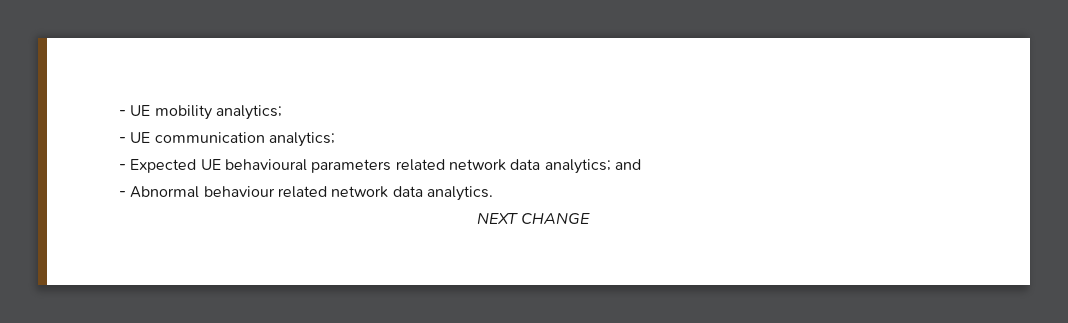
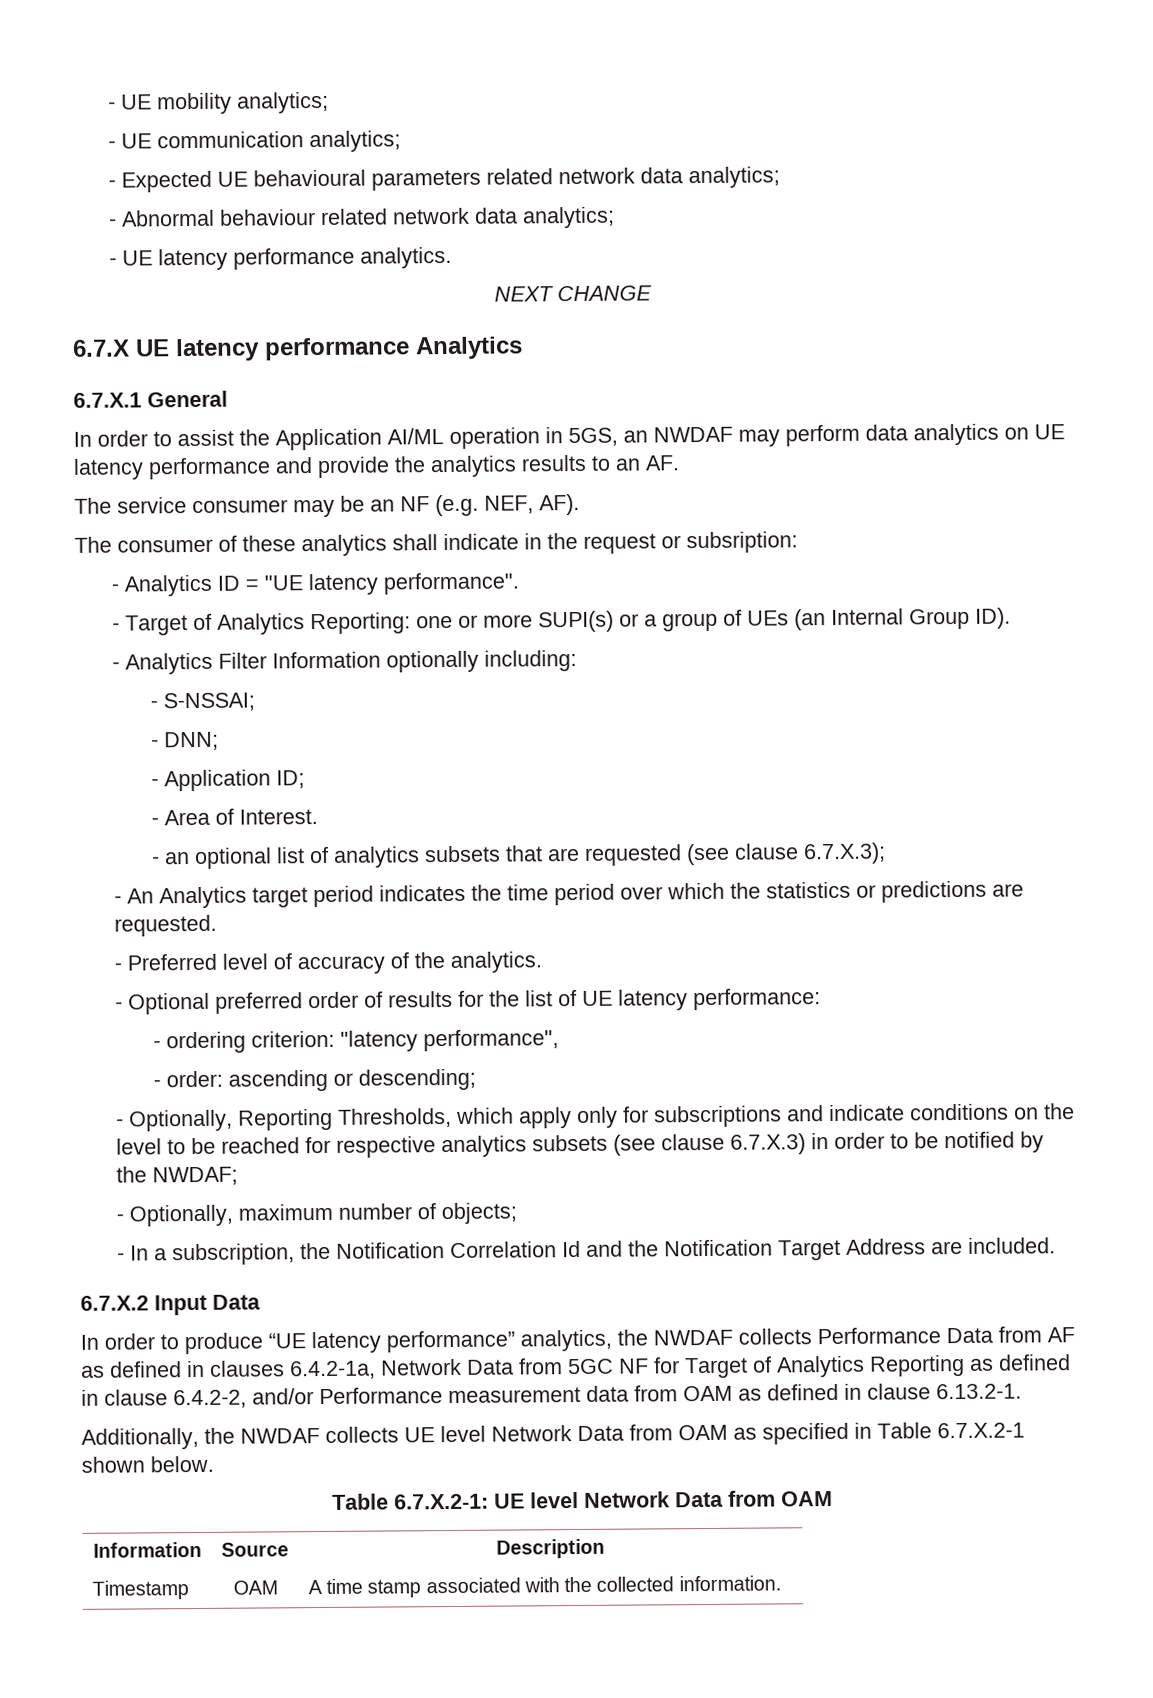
- - Expected UE behavioural parameters related network data analytics; and
+ - Expected UE behavioural parameters related network data analytics;
- - Abnormal behaviour related network data analytics.
+ - Abnormal behaviour related network data analytics;
+ - UE latency performance analytics.
  NEXT CHANGE
+ 6.7.X UE latency performance Analytics
+ 6.7.X.1 General
+ In order to assist the Application AI/ML operation in 5GS, an NWDAF may perform data analytics on UE latency performance and provide the analytics results to an AF.
+ The service consumer may be an NF (e.g. NEF, AF).
+ The consumer of these analytics shall indicate in the request or subsription:
+ - Analytics ID = "UE latency performance".
+ - Target of Analytics Reporting: one or more SUPI(s) or a group of UEs (an Internal Group ID).
+ - Analytics Filter Information optionally including:
+ - S-NSSAI;
+ - DNN;
+ - Application ID;
+ - Area of Interest.
+ - an optional list of analytics subsets that are requested (see clause 6.7.X.3);
+ - An Analytics target period indicates the time period over which the statistics or predictions are requested.
+ - Preferred level of accuracy of the analytics.
+ - Optional preferred order of results for the list of UE latency performance:
+ - ordering criterion: "latency performance",
+ - order: ascending or descending;
+ - Optionally, Reporting Thresholds, which apply only for subscriptions and indicate conditions on the level to be reached for respective analytics subsets (see clause 6.7.X.3) in order to be notified by the NWDAF;
+ - Optionally, maximum number of objects;
+ - In a subscription, the Notification Correlation Id and the Notification Target Address are included.
+ 6.7.X.2 Input Data
+ In order to produce “UE latency performance” analytics, the NWDAF collects Performance Data from AF as defined in clauses 6.4.2-1a, Network Data from 5GC NF for Target of Analytics Reporting as defined in clause 6.4.2-2, and/or Performance measurement data from OAM as defined in clause 6.13.2-1.
+ Additionally, the NWDAF collects UE level Network Data from OAM as specified in Table 6.7.X.2-1 shown below.
+ Table 6.7.X.2-1: UE level Network Data from OAM
+ Information | Source | Description
+ Timestamp | OAM | A time stamp associated with the collected information.

